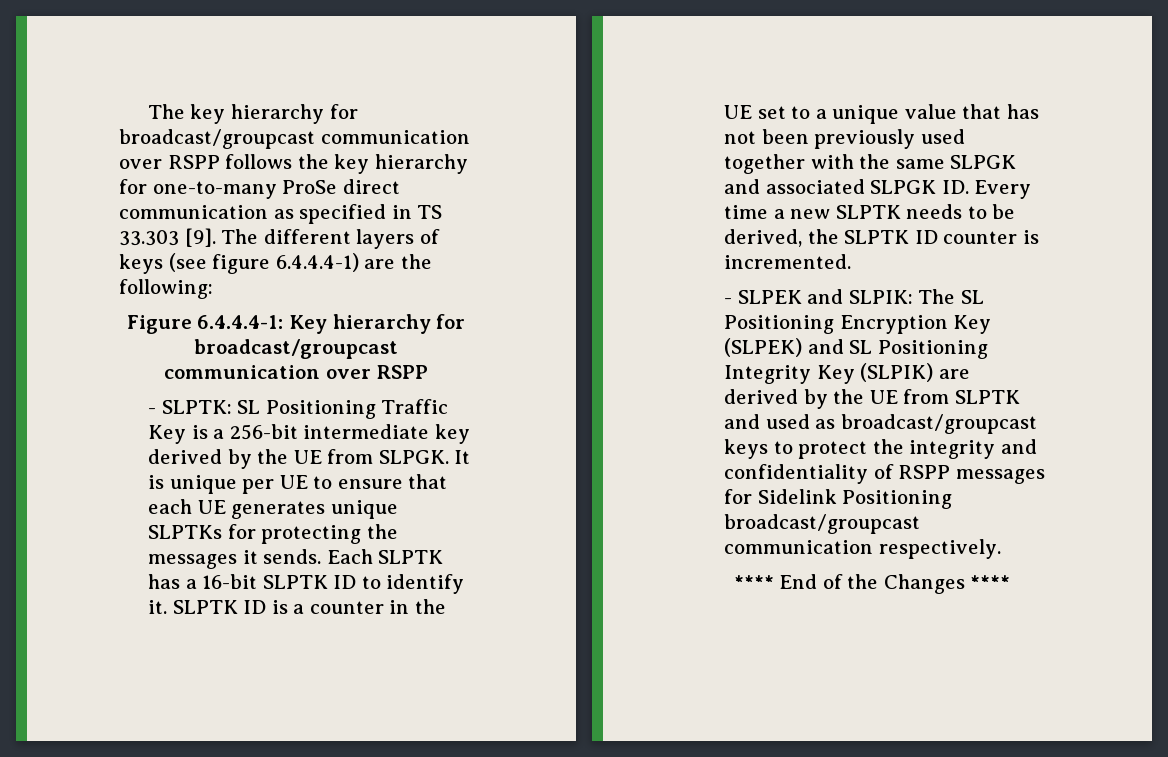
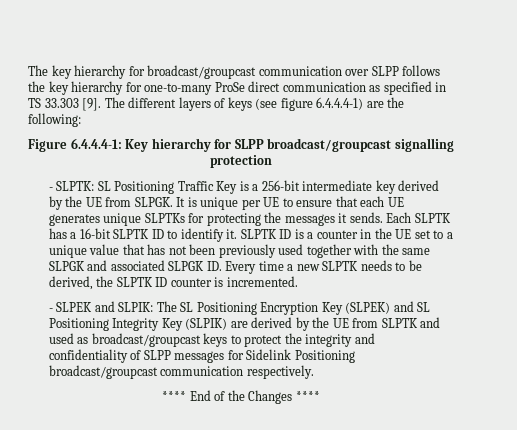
- The key hierarchy for broadcast/groupcast communication over RSPP follows the key hierarchy for one-to-many ProSe direct communication as specified in TS 33.303 [9].
+ The key hierarchy for broadcast/groupcast communication over SLPP follows the key hierarchy for one-to-many ProSe direct communication as specified in TS 33.303 [9].
- Figure 6.4.4.4-1: Key hierarchy for broadcast/groupcast communication over RSPP
+ Figure 6.4.4.4-1: Key hierarchy for SLPP broadcast/groupcast signalling protection
- - SLPEK and SLPIK: The SL Positioning Encryption Key (SLPEK) and SL Positioning Integrity Key (SLPIK) are derived by the UE from SLPTK and used as broadcast/groupcast keys to protect the integrity and confidentiality of RSPP messages for Sidelink Positioning broadcast/groupcast communication respectively.
+ - SLPEK and SLPIK: The SL Positioning Encryption Key (SLPEK) and SL Positioning Integrity Key (SLPIK) are derived by the UE from SLPTK and used as broadcast/groupcast keys to protect the integrity and confidentiality of SLPP messages for Sidelink Positioning broadcast/groupcast communication respectively.

